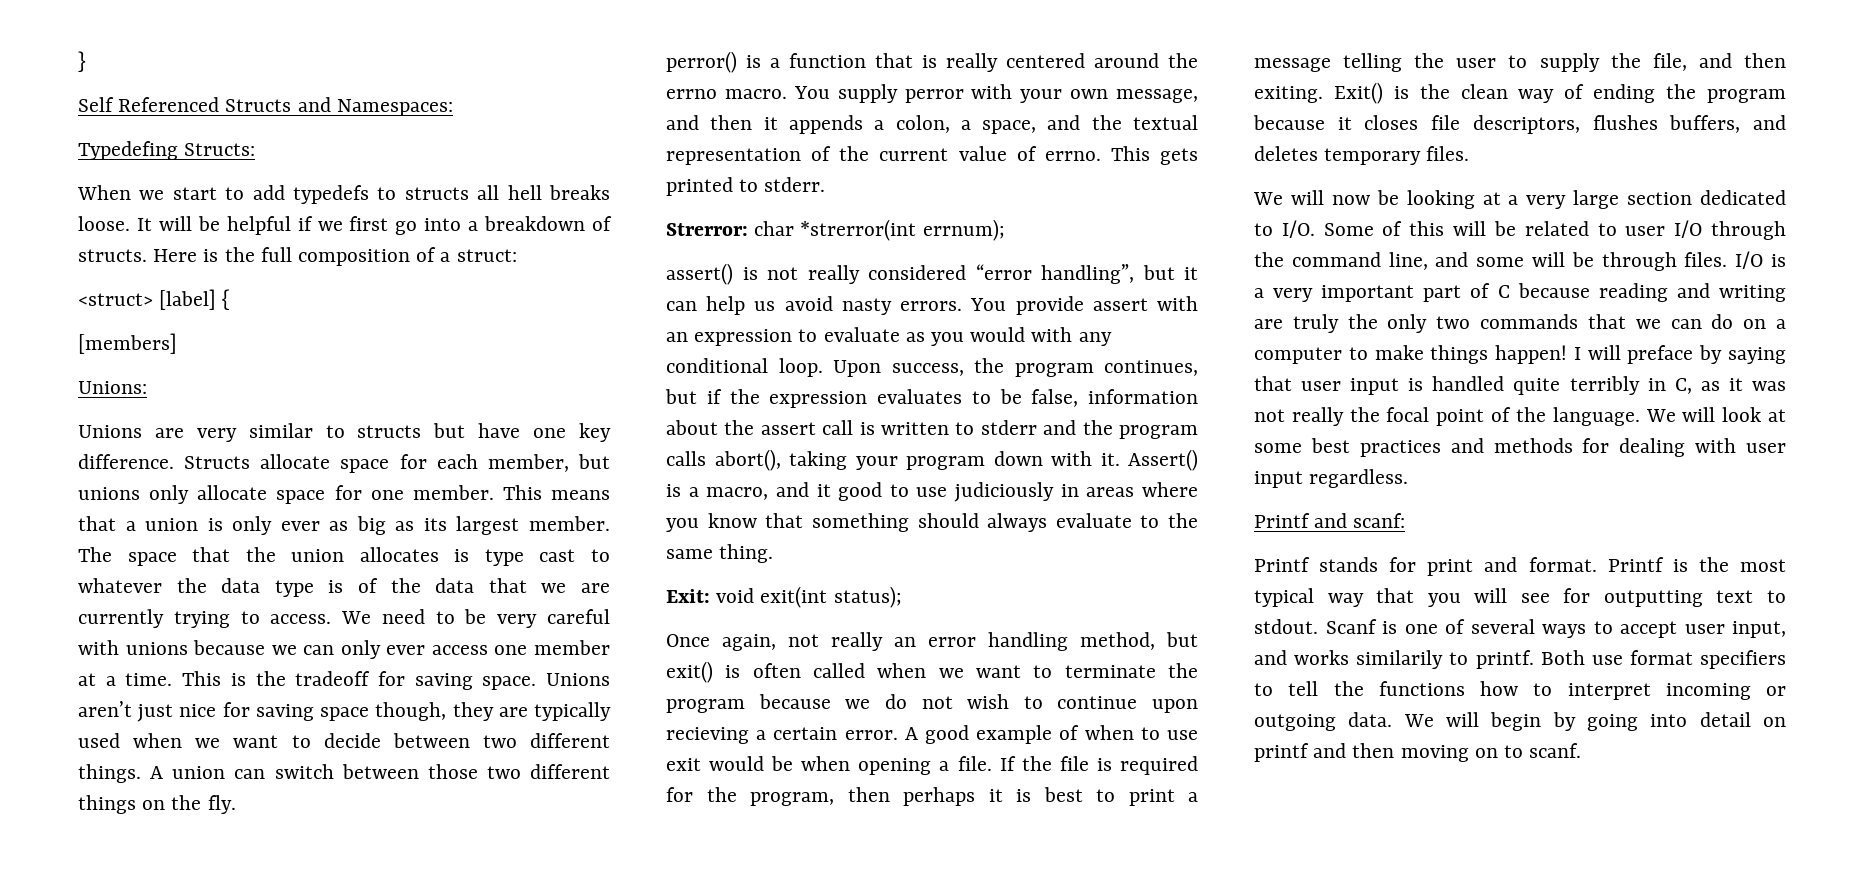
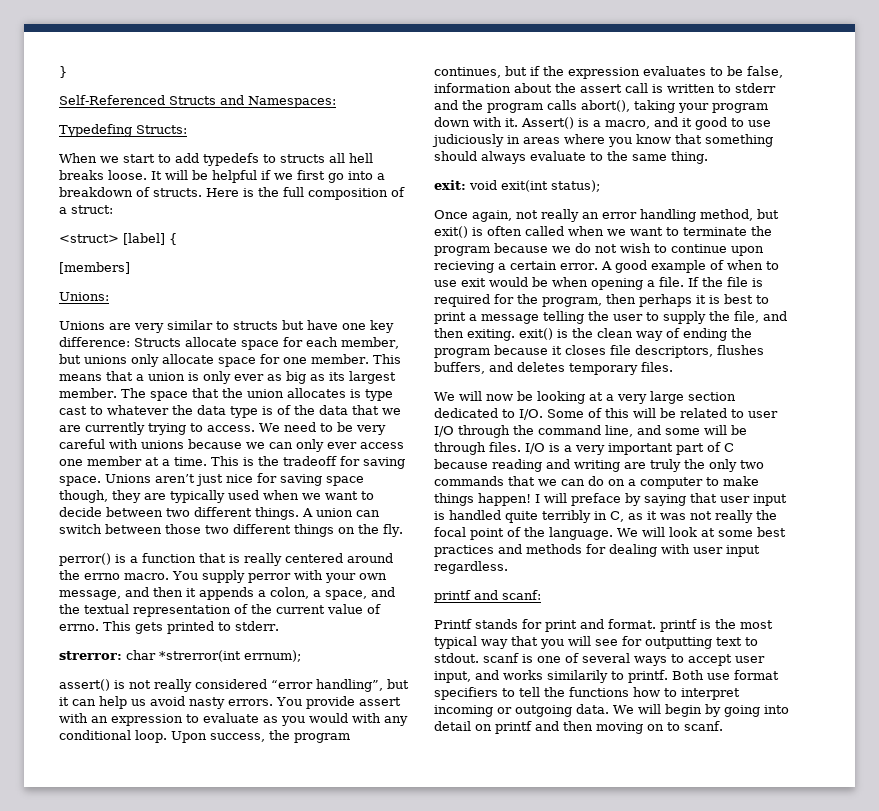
- Self Referenced Structs and Namespaces:
+ Self-Referenced Structs and Namespaces:
- Unions are very similar to structs but have one key difference. Structs allocate space for each member, but unions only allocate space for one member.
+ Unions are very similar to structs but have one key difference: Structs allocate space for each member, but unions only allocate space for one member.
- Strerror: char *strerror(int errnum);
+ strerror: char *strerror(int errnum);
- Exit: void exit(int status);
+ exit: void exit(int status);
- If the file is required for the program, then perhaps it is best to print a message telling the user to supply the file, and then exiting. Exit() is the clean way of ending the program because it closes file descriptors, flushes buffers, and deletes temporary files.
+ If the file is required for the program, then perhaps it is best to print a message telling the user to supply the file, and then exiting. exit() is the clean way of ending the program because it closes file descriptors, flushes buffers, and deletes temporary files.
- Printf and scanf:
+ printf and scanf:
- Printf stands for print and format. Printf is the most typical way that you will see for outputting text to stdout. Scanf is one of several ways to accept user input, and works similarily to printf.
+ Printf stands for print and format. printf is the most typical way that you will see for outputting text to stdout. scanf is one of several ways to accept user input, and works similarily to printf.

